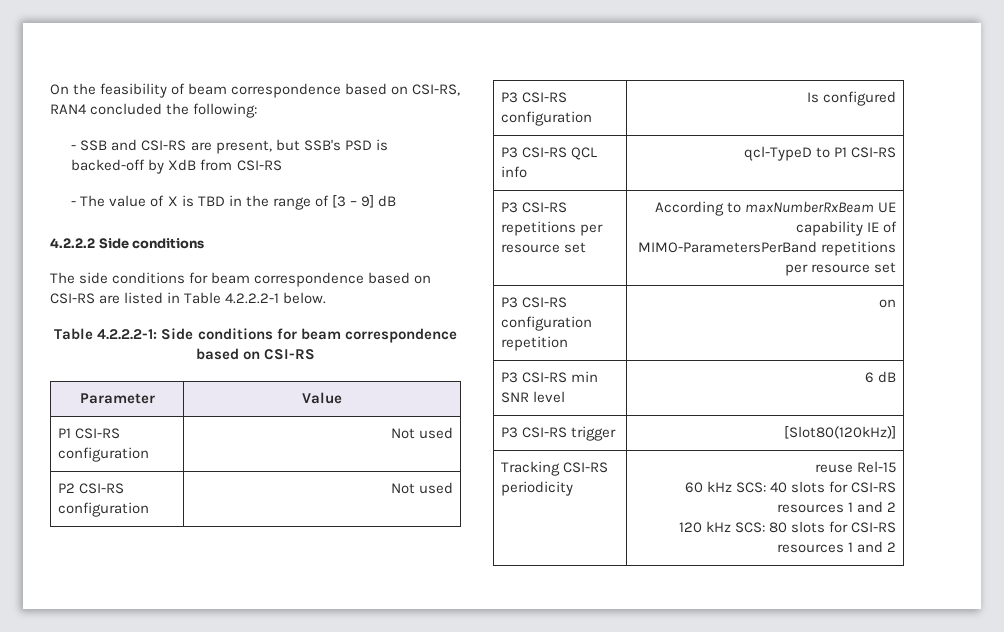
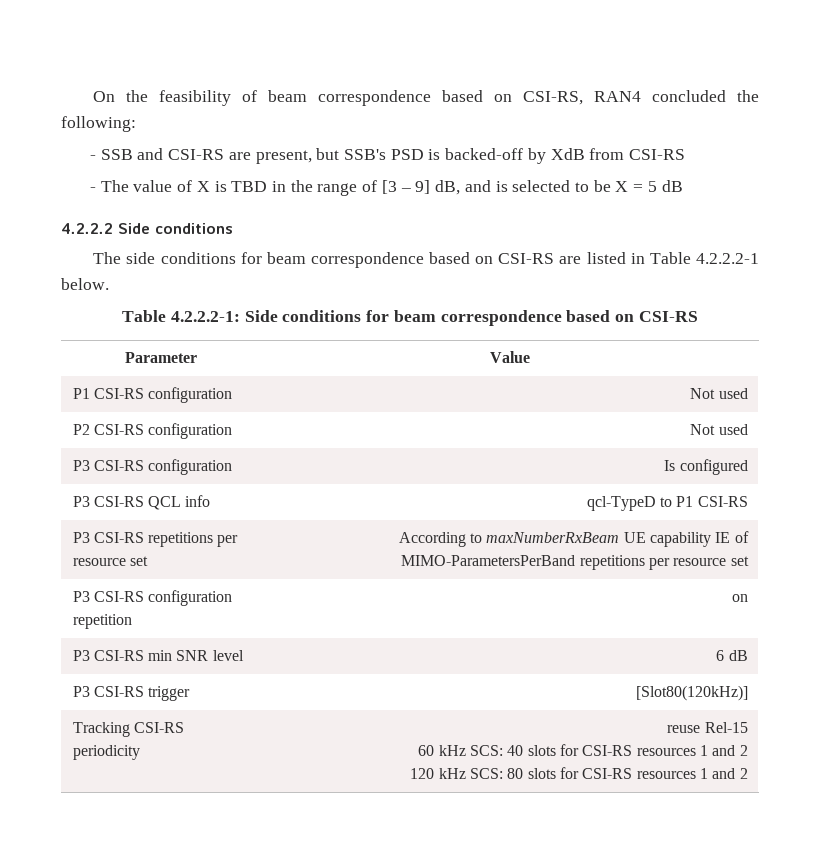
- - The value of X is TBD in the range of [3 – 9] dB
+ - The value of X is TBD in the range of [3 – 9] dB, and is selected to be X = 5 dB

